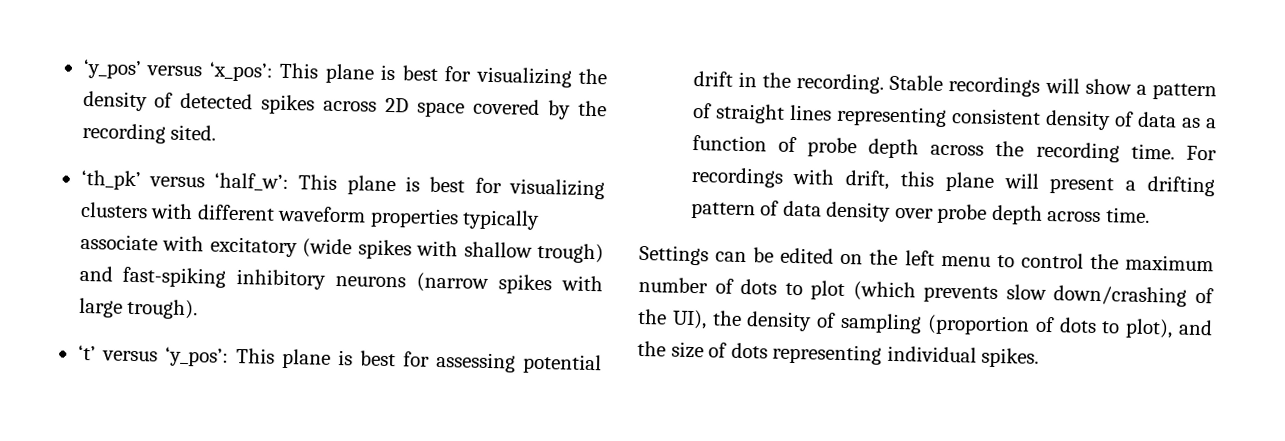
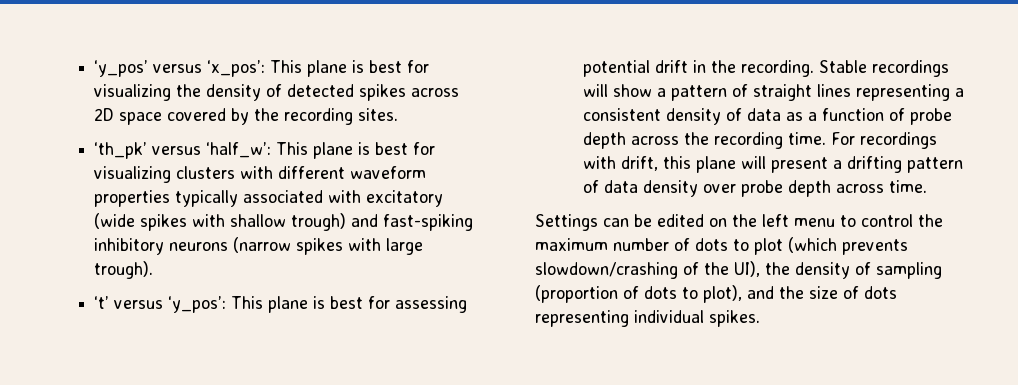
- ‘y_pos’ versus ‘x_pos’: This plane is best for visualizing the density of detected spikes across 2D space covered by the recording sited.
+ ‘y_pos’ versus ‘x_pos’: This plane is best for visualizing the density of detected spikes across 2D space covered by the recording sites.
- ‘th_pk’ versus ‘half_w’: This plane is best for visualizing clusters with different waveform properties typically associate with excitatory (wide spikes with shallow trough) and fast-spiking inhibitory neurons (narrow spikes with large trough).
+ ‘th_pk’ versus ‘half_w’: This plane is best for visualizing clusters with different waveform properties typically associated with excitatory (wide spikes with shallow trough) and fast-spiking inhibitory neurons (narrow spikes with large trough).
- Stable recordings will show a pattern of straight lines representing consistent density of data as a function of probe depth across the recording time.
+ Stable recordings will show a pattern of straight lines representing a consistent density of data as a function of probe depth across the recording time.
- Settings can be edited on the left menu to control the maximum number of dots to plot (which prevents slow down/crashing of the UI), the density of sampling (proportion of dots to plot), and the size of dots representing individual spikes.
+ Settings can be edited on the left menu to control the maximum number of dots to plot (which prevents slowdown/crashing of the UI), the density of sampling (proportion of dots to plot), and the size of dots representing individual spikes.

